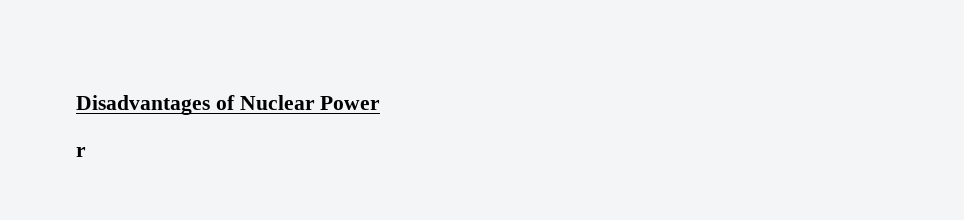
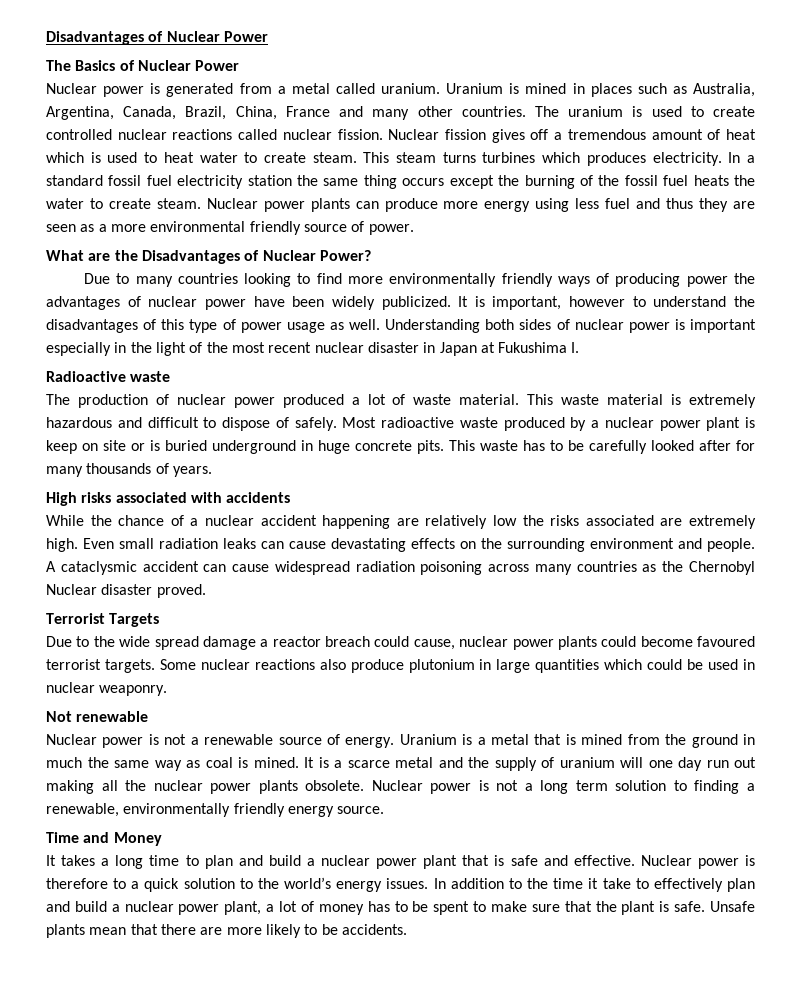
- r
+ The Basics of Nuclear Power
+ Nuclear power is generated from a metal called uranium. Uranium is mined in places such as Australia, Argentina, Canada, Brazil, China, France and many other countries. The uranium is used to create controlled nuclear reactions called nuclear fission. Nuclear fission gives off a tremendous amount of heat which is used to heat water to create steam. This steam turns turbines which produces electricity. In a standard fossil fuel electricity station the same thing occurs except the burning of the fossil fuel heats the water to create steam. Nuclear power plants can produce more energy using less fuel and thus they are seen as a more environmental friendly source of power.
+ What are the Disadvantages of Nuclear Power?
+ Due to many countries looking to find more environmentally friendly ways of producing power the advantages of nuclear power have been widely publicized. It is important, however to understand the disadvantages of this type of power usage as well. Understanding both sides of nuclear power is important especially in the light of the most recent nuclear disaster in Japan at Fukushima I.
+ Radioactive waste
+ The production of nuclear power produced a lot of waste material. This waste material is extremely hazardous and difficult to dispose of safely. Most radioactive waste produced by a nuclear power plant is keep on site or is buried underground in huge concrete pits. This waste has to be carefully looked after for many thousands of years.
+ High risks associated with accidents
+ While the chance of a nuclear accident happening are relatively low the risks associated are extremely high. Even small radiation leaks can cause devastating effects on the surrounding environment and people. A cataclysmic accident can cause widespread radiation poisoning across many countries as the Chernobyl Nuclear disaster proved.
+ Terrorist Targets
+ Due to the wide spread damage a reactor breach could cause, nuclear power plants could become favoured terrorist targets. Some nuclear reactions also produce plutonium in large quantities which could be used in nuclear weaponry.
+ Not renewable
+ Nuclear power is not a renewable source of energy. Uranium is a metal that is mined from the ground in much the same way as coal is mined. It is a scarce metal and the supply of uranium will one day run out making all the nuclear power plants obsolete. Nuclear power is not a long term solution to finding a renewable, environmentally friendly energy source.
+ Time and Money
+ It takes a long time to plan and build a nuclear power plant that is safe and effective. Nuclear power is therefore to a quick solution to the world’s energy issues. In addition to the time it take to effectively plan and build a nuclear power plant, a lot of money has to be spent to make sure that the plant is safe. Unsafe plants mean that there are more likely to be accidents.

